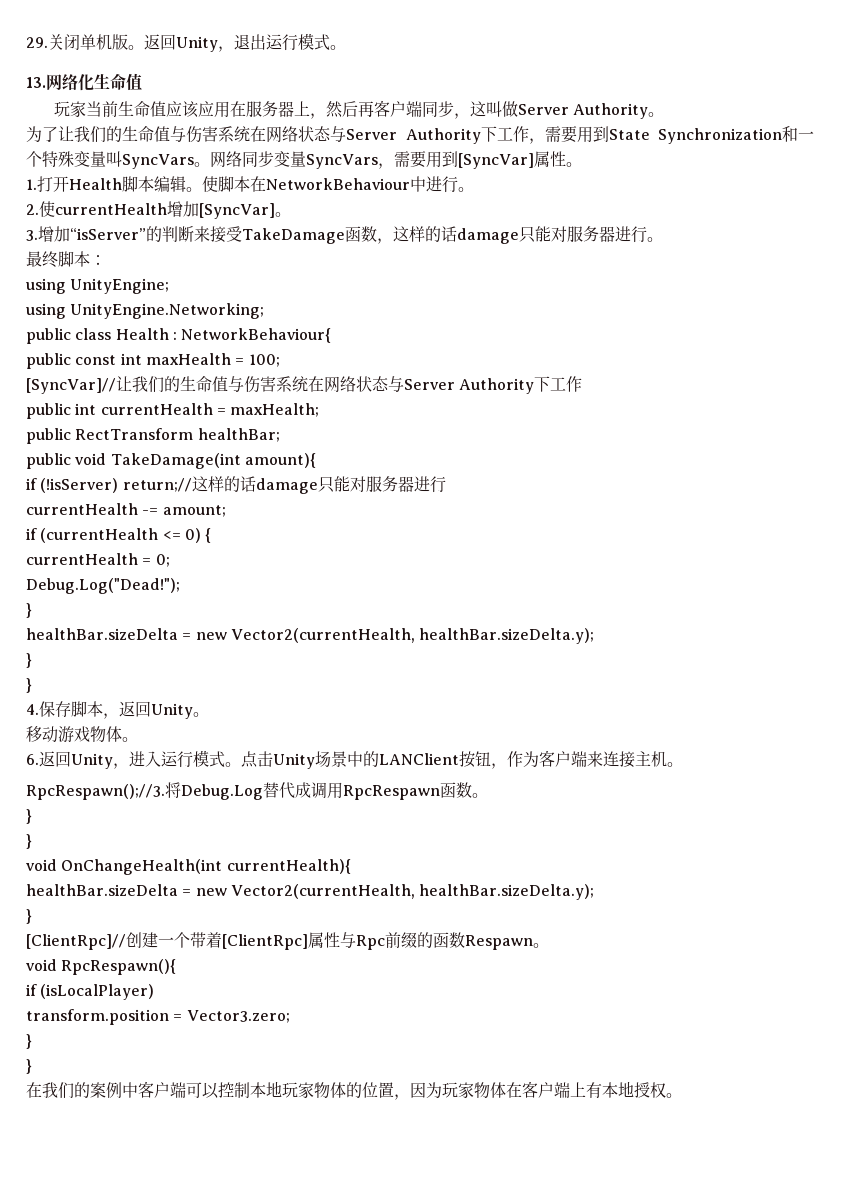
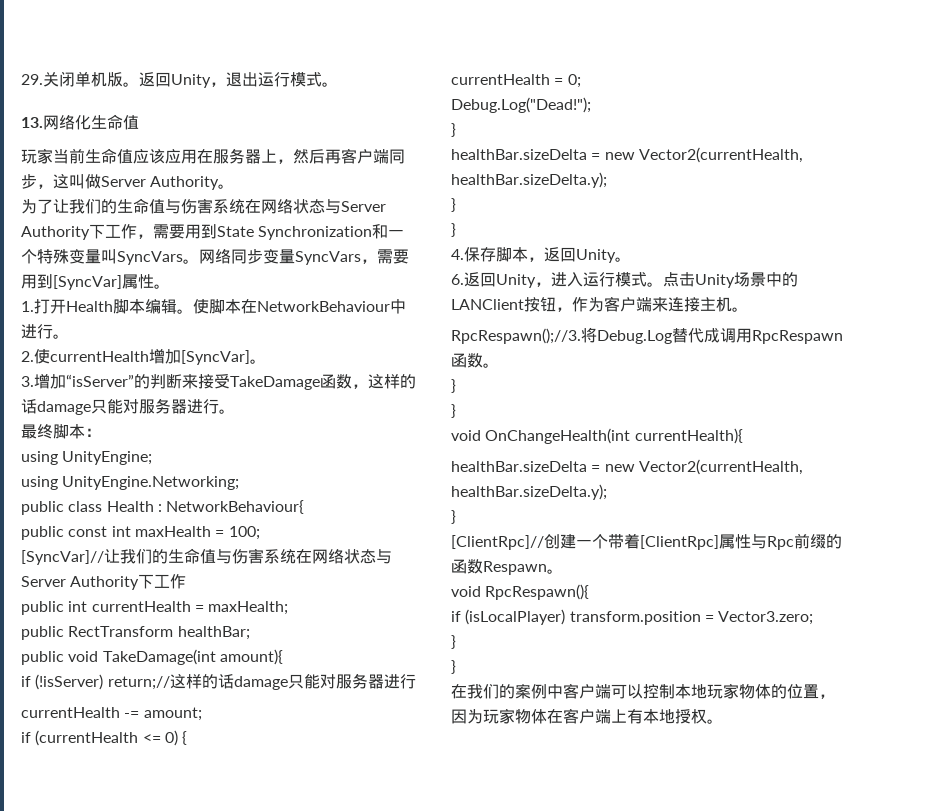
- 移动游戏物体。
- if (isLocalPlayer)
- transform.position = Vector3.zero;
+ if (isLocalPlayer) transform.position = Vector3.zero;

